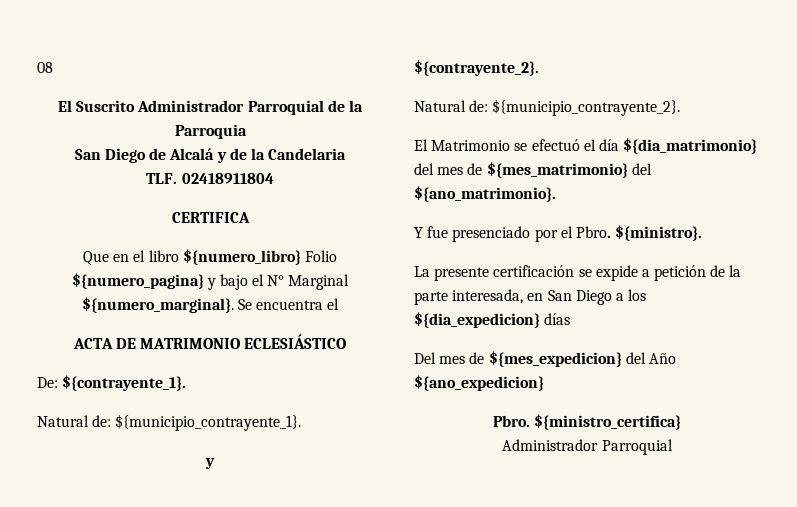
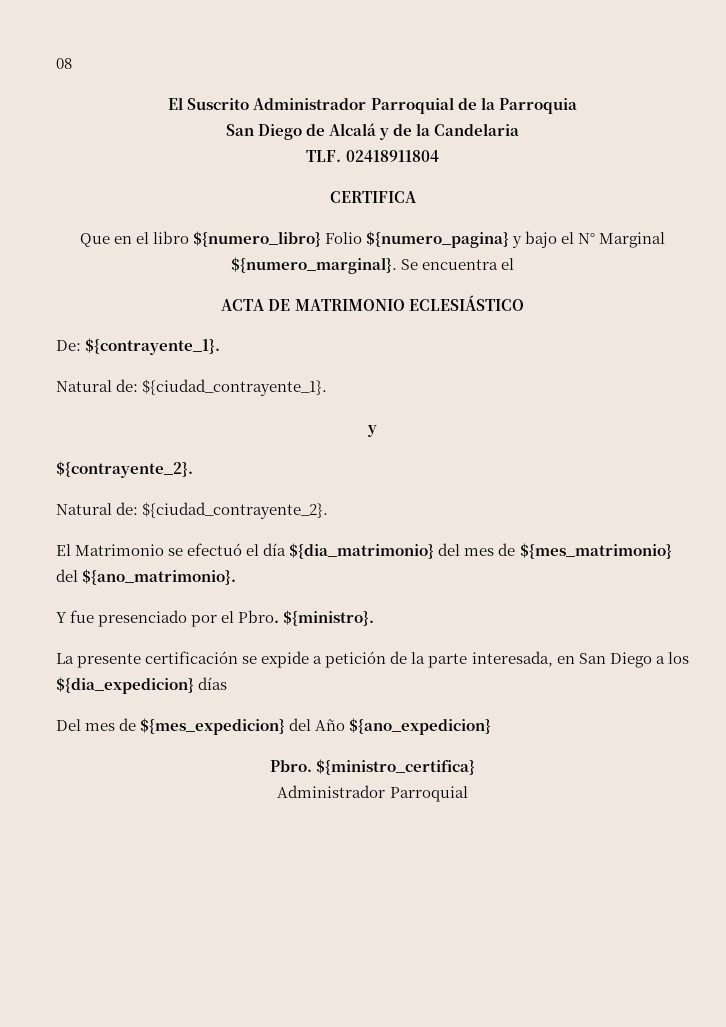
- Natural de: ${municipio_contrayente_1}.
+ Natural de: ${ciudad_contrayente_1}.
- Natural de: ${municipio_contrayente_2}.
+ Natural de: ${ciudad_contrayente_2}.

